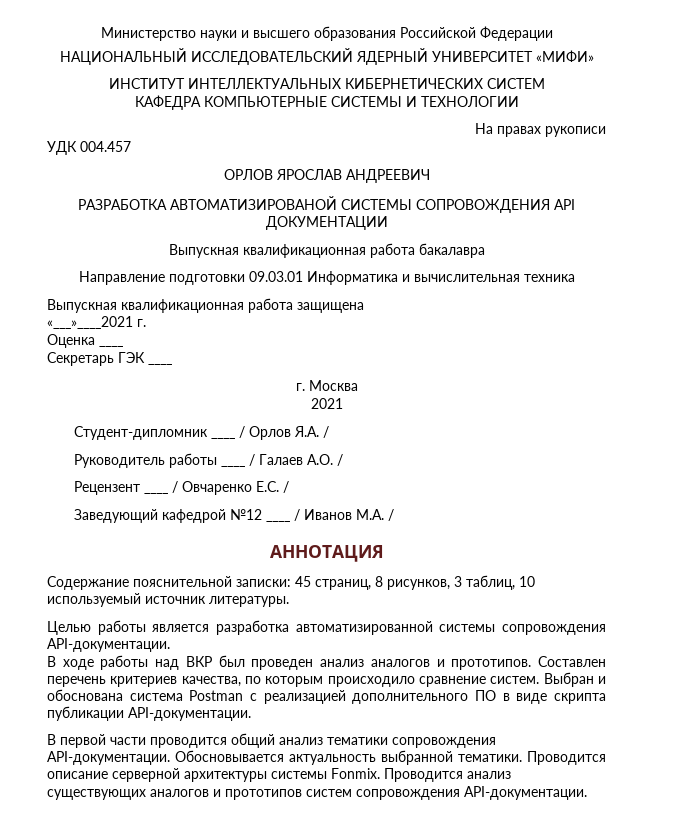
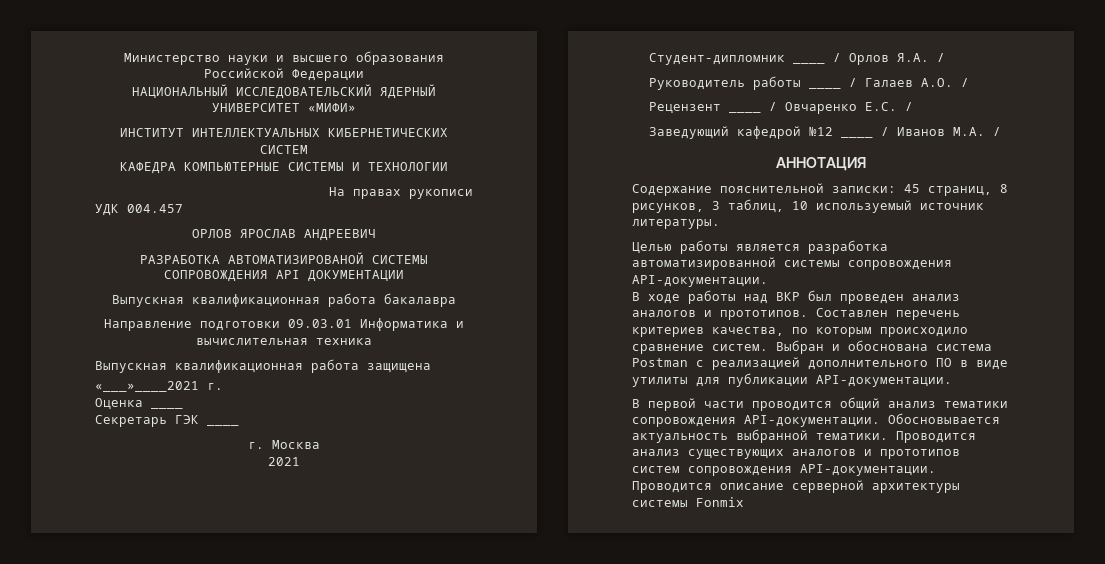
- Выбран и обоснована система Postman с реализацией дополнительного ПО в виде скрипта публикации API-документации.
+ Выбран и обоснована система Postman с реализацией дополнительного ПО в виде утилиты для публикации API-документации.
- Проводится описание серверной архитектуры системы Fonmix. Проводится анализ существующих аналогов и прототипов систем сопровождения API-документации.
+ Проводится анализ существующих аналогов и прототипов систем сопровождения API-документации.
+ Проводится описание серверной архитектуры системы Fonmix

